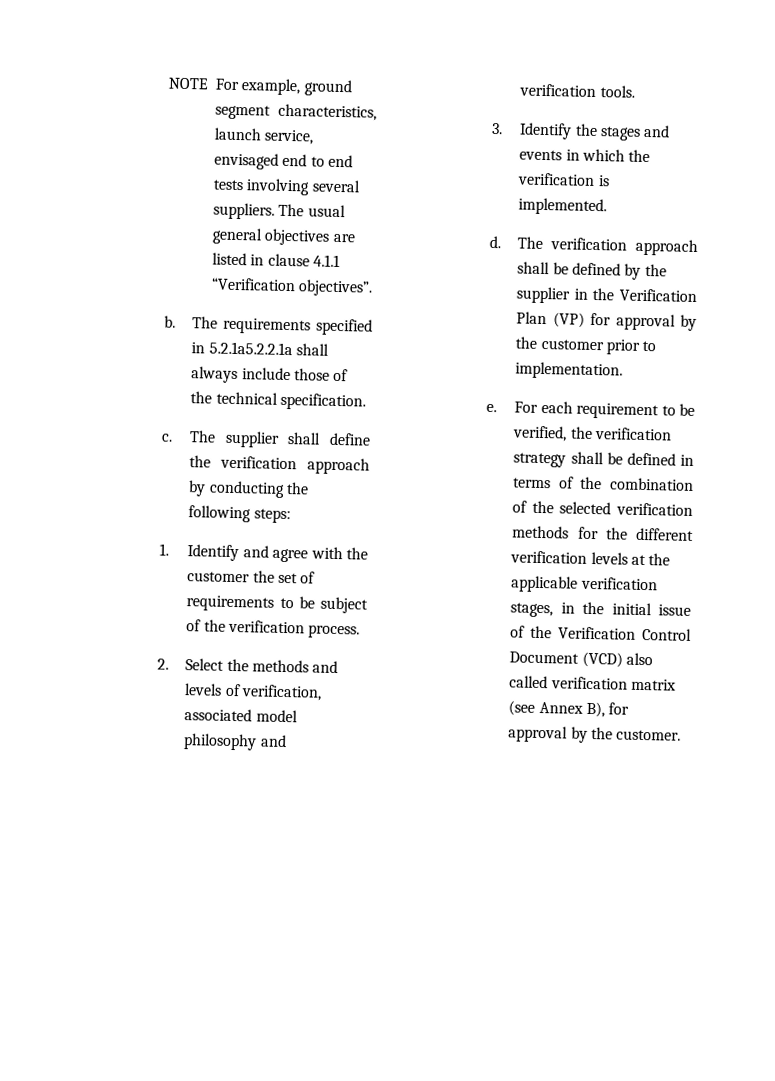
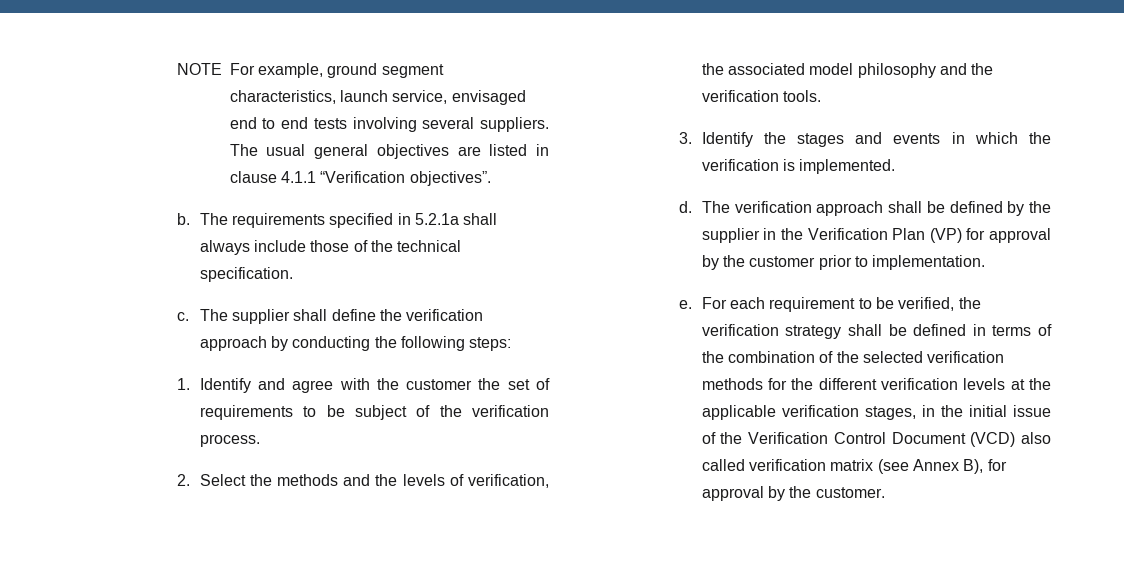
- The requirements specified in 5.2.1a5.2.2.1a shall always include those of the technical specification.
+ The requirements specified in 5.2.1a shall always include those of the technical specification.
- 2. Select the methods and levels of verification, associated model philosophy and verification tools.
+ 2. Select the methods and the levels of verification, the associated model philosophy and the verification tools.

